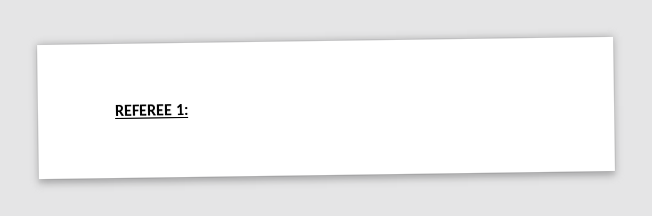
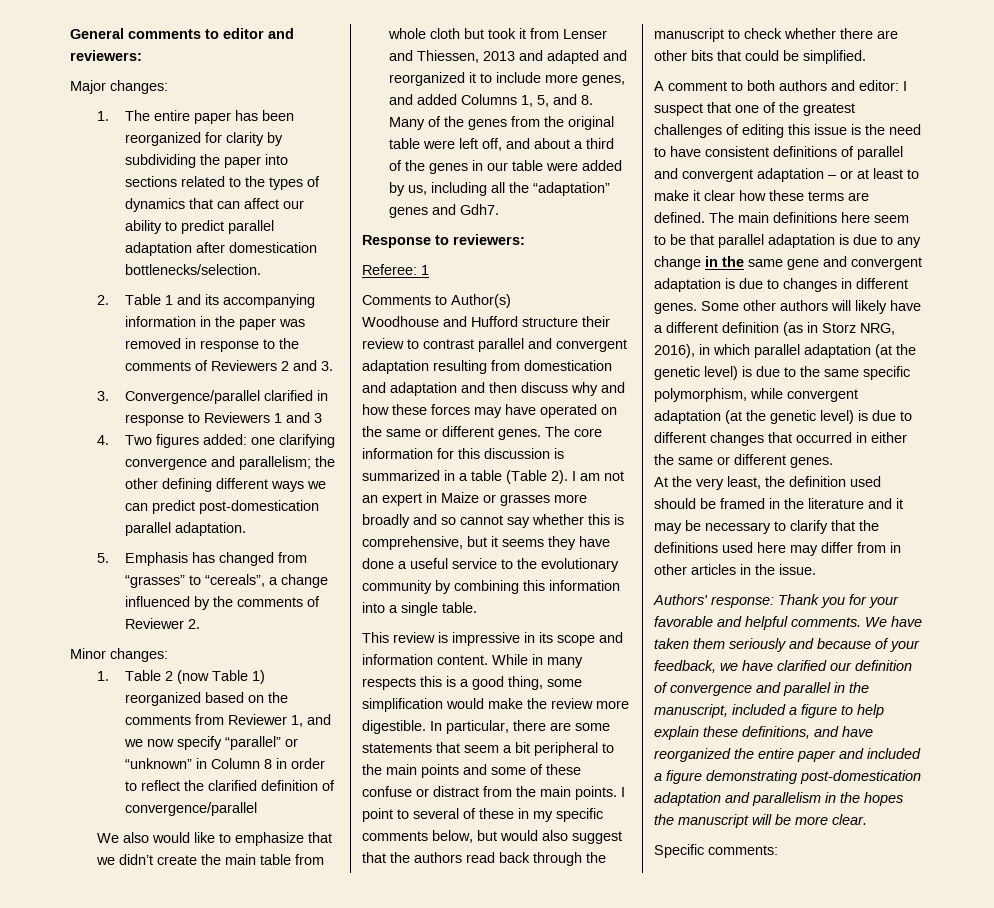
- REFEREE 1:
+ General comments to editor and reviewers:
+ Major changes:
+ 1. The entire paper has been reorganized for clarity by subdividing the paper into sections related to the types of dynamics that can affect our ability to predict parallel adaptation after domestication bottlenecks/selection.
+ 2. Table 1 and its accompanying information in the paper was removed in response to the comments of Reviewers 2 and 3.
+ 3. Convergence/parallel clarified in response to Reviewers 1 and 3
+ 4. Two figures added: one clarifying convergence and parallelism; the other defining different ways we can predict post-domestication parallel adaptation.
+ 5. Emphasis has changed from “grasses” to “cereals”, a change influenced by the comments of Reviewer 2.
+ Minor changes:
+ 1. Table 2 (now Table 1) reorganized based on the comments from Reviewer 1, and we now specify “parallel” or “unknown” in Column 8 in order to reflect the clarified definition of convergence/parallel
+ We also would like to emphasize that we didn’t create the main table from whole cloth but took it from Lenser and Thiessen, 2013 and adapted and reorganized it to include more genes, and added Columns 1, 5, and 8. Many of the genes from the original table were left off, and about a third of the genes in our table were added by us, including all the “adaptation” genes and Gdh7.
+ Response to reviewers:
+ Referee: 1
+ Comments to Author(s)
+ Woodhouse and Hufford structure their review to contrast parallel and convergent adaptation resulting from domestication and adaptation and then discuss why and how these forces may have operated on the same or different genes. The core information for this discussion is summarized in a table (Table 2). I am not an expert in Maize or grasses more broadly and so cannot say whether this is comprehensive, but it seems they have done a useful service to the evolutionary community by combining this information into a single table.
+ This review is impressive in its scope and information content. While in many respects this is a good thing, some simplification would make the review more digestible. In particular, there are some statements that seem a bit peripheral to the main points and some of these confuse or distract from the main points. I point to several of these in my specific comments below, but would also suggest that the authors read back through the manuscript to check whether there are other bits that could be simplified.
+ A comment to both authors and editor: I suspect that one of the greatest challenges of editing this issue is the need to have consistent definitions of parallel and convergent adaptation – or at least to make it clear how these terms are defined. The main definitions here seem to be that parallel adaptation is due to any change in the same gene and convergent adaptation is due to changes in different genes. Some other authors will likely have a different definition (as in Storz NRG, 2016), in which parallel adaptation (at the genetic level) is due to the same specific polymorphism, while convergent adaptation (at the genetic level) is due to different changes that occurred in either the same or different genes.
+ At the very least, the definition used should be framed in the literature and it may be necessary to clarify that the definitions used here may differ from in other articles in the issue.
+ Authors' response: Thank you for your favorable and helpful comments. We have taken them seriously and because of your feedback, we have clarified our definition of convergence and parallel in the manuscript, included a figure to help explain these definitions, and have reorganized the entire paper and included a figure demonstrating post-domestication adaptation and parallelism in the hopes the manuscript will be more clear.
+ Specific comments:

